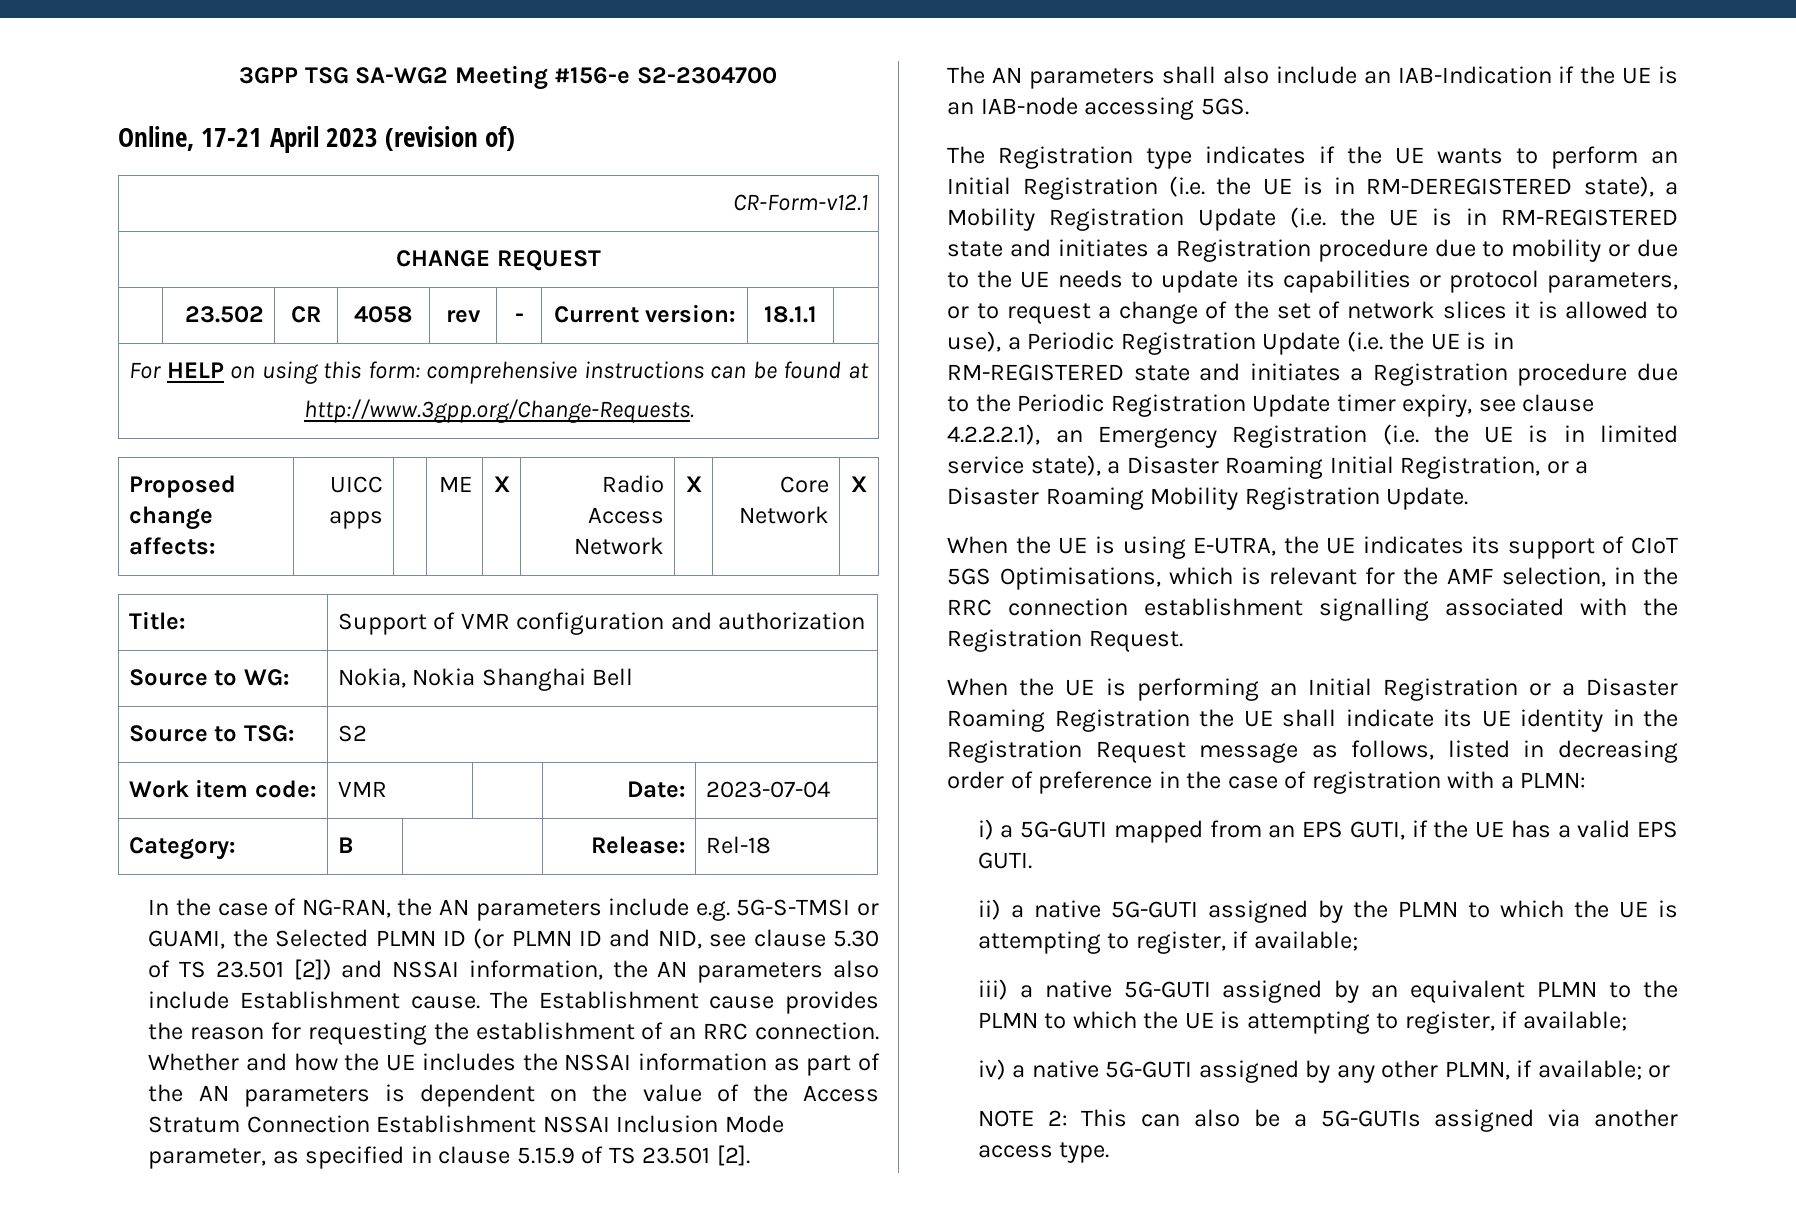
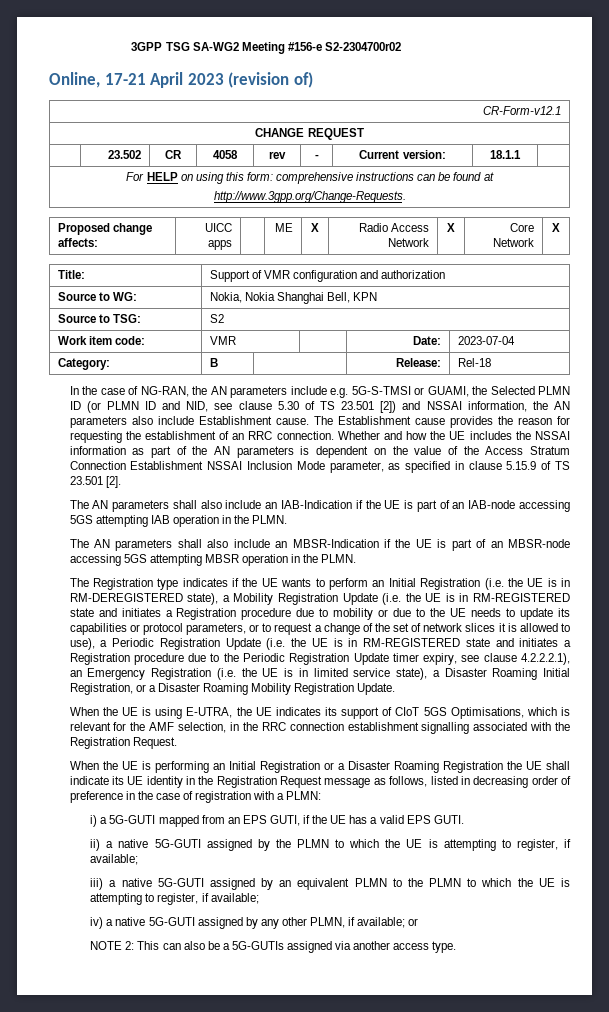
- 3GPP TSG SA-WG2 Meeting #156-e S2-2304700
+ 3GPP TSG SA-WG2 Meeting #156-e S2-2304700r02
- Source to WG: | Nokia, Nokia Shanghai Bell
+ Source to WG: | Nokia, Nokia Shanghai Bell, KPN
- The AN parameters shall also include an IAB-Indication if the UE is an IAB-node accessing 5GS.
+ The AN parameters shall also include an IAB-Indication if the UE is part of an IAB-node accessing 5GS attempting IAB operation in the PLMN.
+ The AN parameters shall also include an MBSR-Indication if the UE is part of an MBSR-node accessing 5GS attempting MBSR operation in the PLMN.

